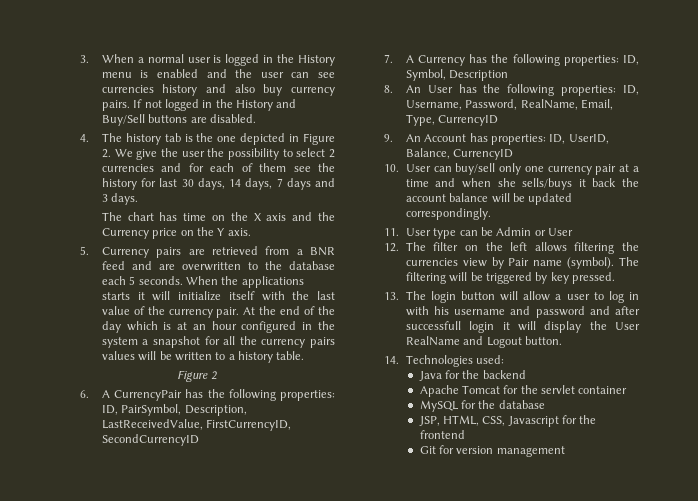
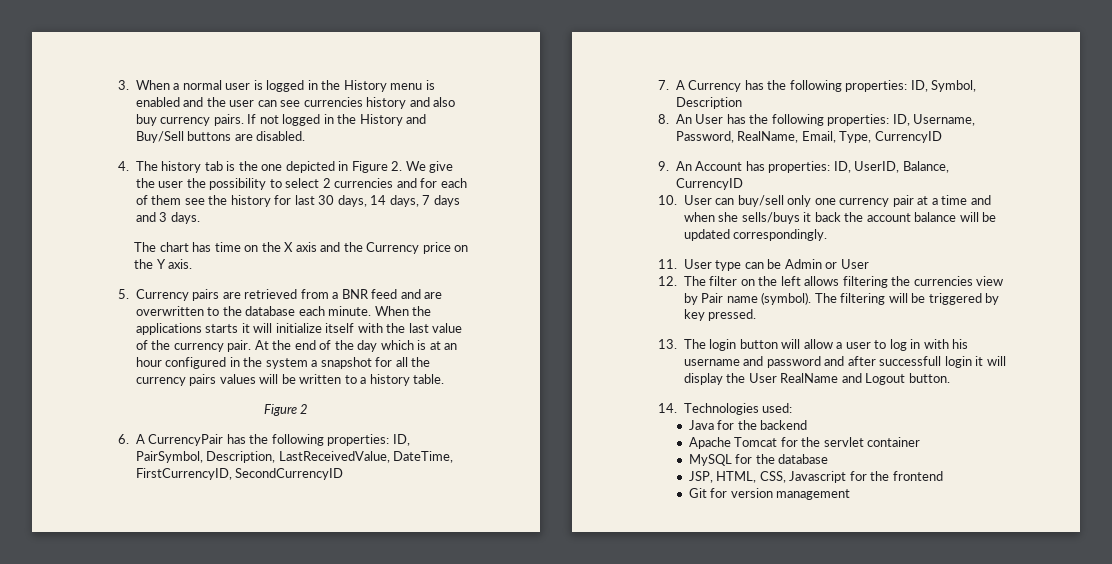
- 5. Currency pairs are retrieved from a BNR feed and are overwritten to the database each 5 seconds.
+ 5. Currency pairs are retrieved from a BNR feed and are overwritten to the database each minute.
- 6. A CurrencyPair has the following properties: ID, PairSymbol, Description, LastReceivedValue, FirstCurrencyID, SecondCurrencyID
+ 6. A CurrencyPair has the following properties: ID, PairSymbol, Description, LastReceivedValue, DateTime, FirstCurrencyID, SecondCurrencyID

